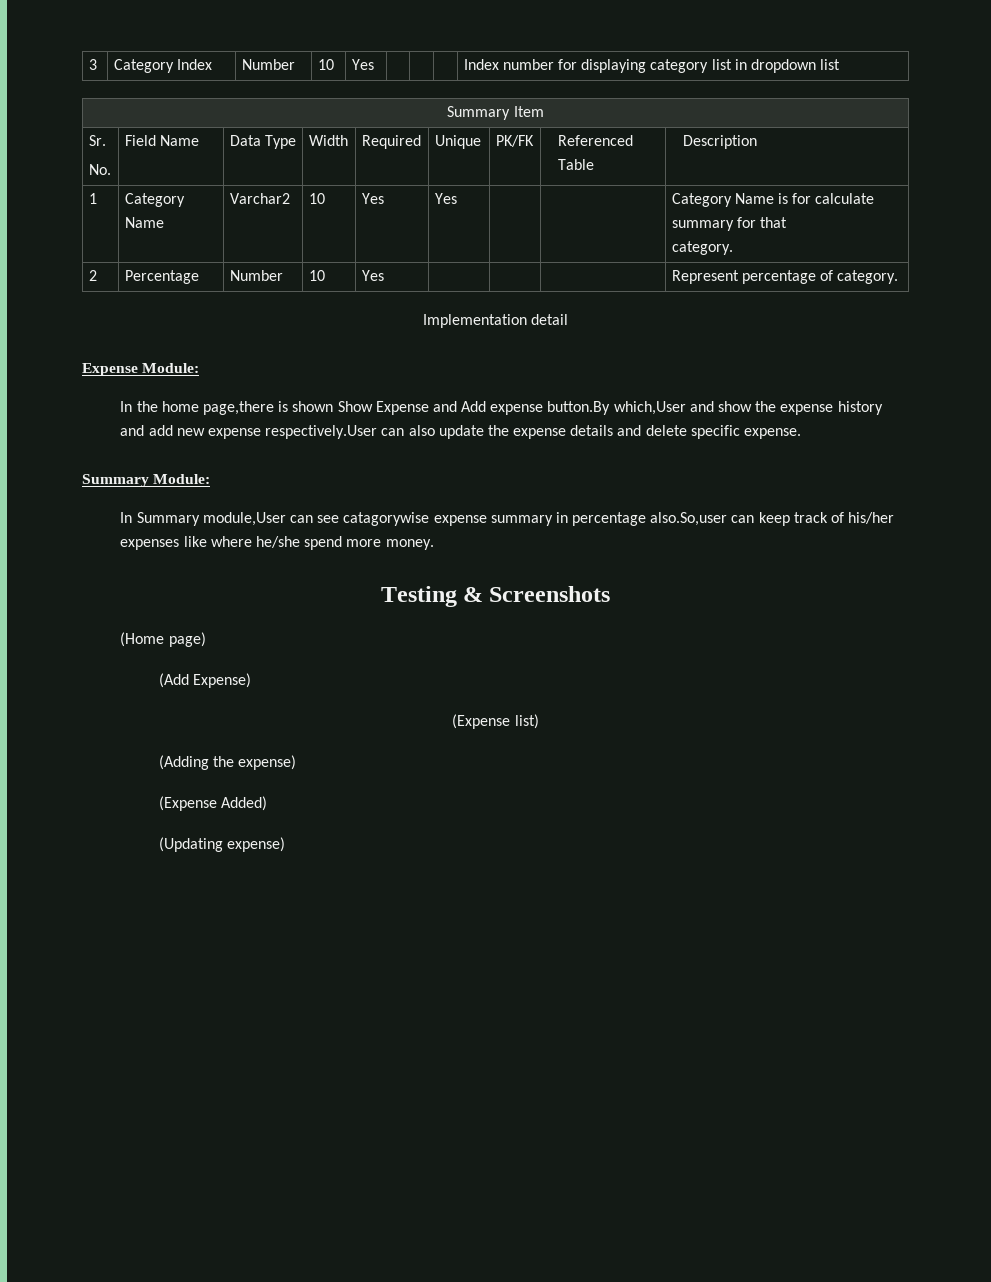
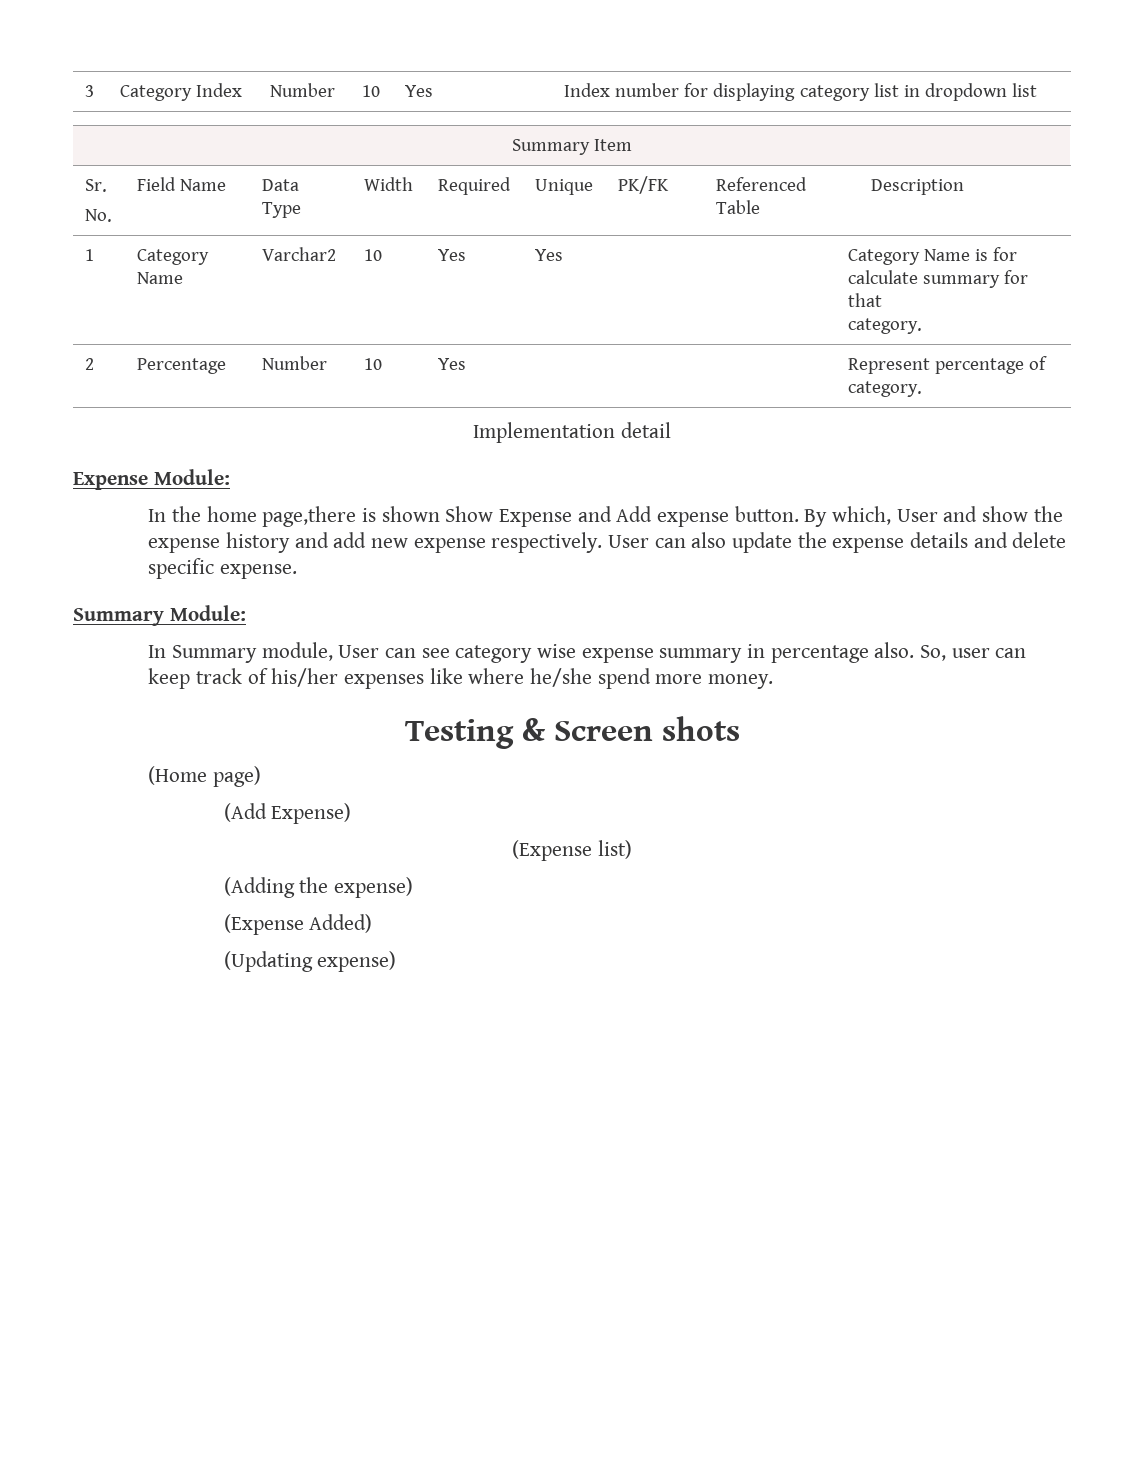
- In the home page,there is shown Show Expense and Add expense button.By which,User and show the expense history and add new expense respectively.User can also update the expense details and delete specific expense.
+ In the home page,there is shown Show Expense and Add expense button. By which, User and show the expense history and add new expense respectively. User can also update the expense details and delete specific expense.
- In Summary module,User can see catagorywise expense summary in percentage also.So,user can keep track of his/her expenses like where he/she spend more money.
+ In Summary module, User can see category wise expense summary in percentage also. So, user can keep track of his/her expenses like where he/she spend more money.
- Testing & Screenshots
+ Testing & Screen shots

